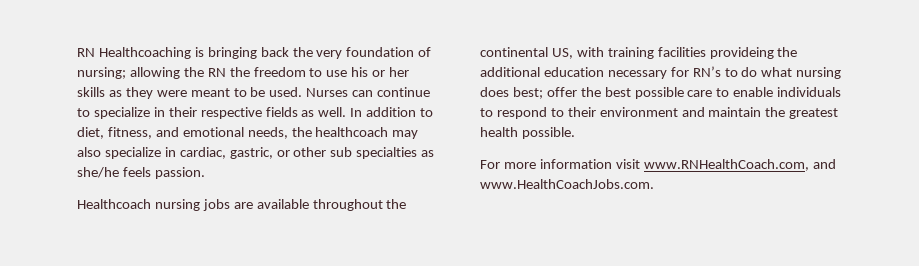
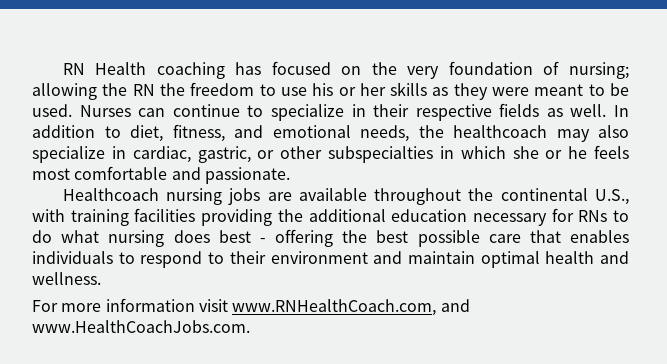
- RN Healthcoaching is bringing back the very foundation of nursing; allowing the RN the freedom to use his or her skills as they were meant to be used.
+ RN Health coaching has focused on the very foundation of nursing; allowing the RN the freedom to use his or her skills as they were meant to be used.
- In addition to diet, fitness, and emotional needs, the healthcoach may also specialize in cardiac, gastric, or other sub specialties as she/he feels passion.
+ In addition to diet, fitness, and emotional needs, the healthcoach may also specialize in cardiac, gastric, or other subspecialties in which she or he feels most comfortable and passionate.
- Healthcoach nursing jobs are available throughout the continental US, with training facilities provideing the additional education necessary for RN’s to do what nursing does best; offer the best possible care to enable individuals to respond to their environment and maintain the greatest health possible.
+ Healthcoach nursing jobs are available throughout the continental U.S., with training facilities providing the additional education necessary for RNs to do what nursing does best - offering the best possible care that enables individuals to respond to their environment and maintain optimal health and wellness.

